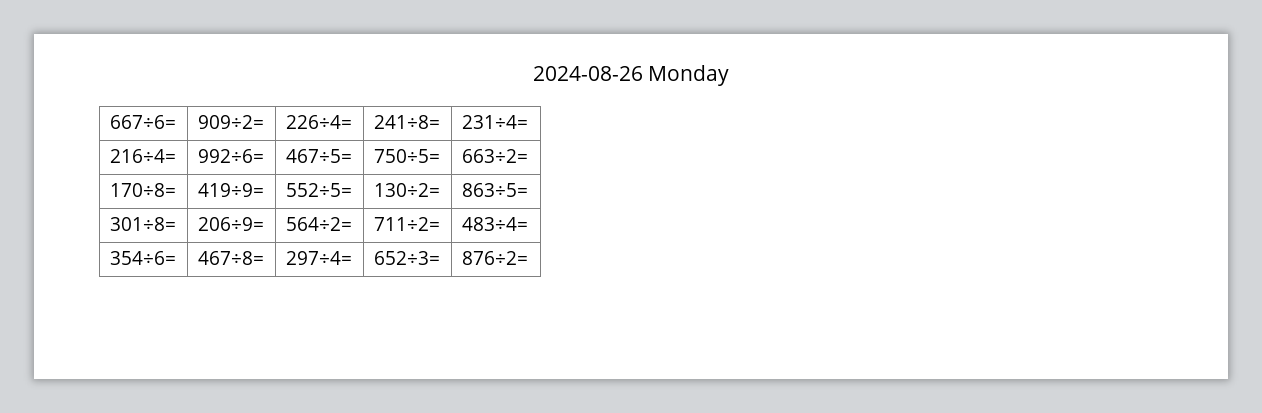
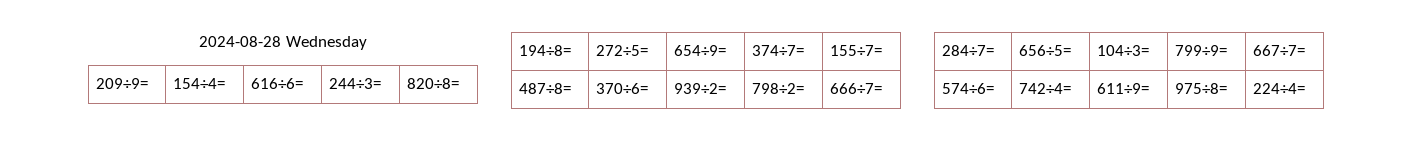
- 2024-08-26 Monday
- 667÷6= | 909÷2= | 226÷4= | 241÷8= | 231÷4=
- 216÷4= | 992÷6= | 467÷5= | 750÷5= | 663÷2=
- 170÷8= | 419÷9= | 552÷5= | 130÷2= | 863÷5=
- 301÷8= | 206÷9= | 564÷2= | 711÷2= | 483÷4=
- 354÷6= | 467÷8= | 297÷4= | 652÷3= | 876÷2=
+ 2024-08-28 Wednesday
+ 209÷9= | 154÷4= | 616÷6= | 244÷3= | 820÷8=
+ 194÷8= | 272÷5= | 654÷9= | 374÷7= | 155÷7=
+ 487÷8= | 370÷6= | 939÷2= | 798÷2= | 666÷7=
+ 284÷7= | 656÷5= | 104÷3= | 799÷9= | 667÷7=
+ 574÷6= | 742÷4= | 611÷9= | 975÷8= | 224÷4=

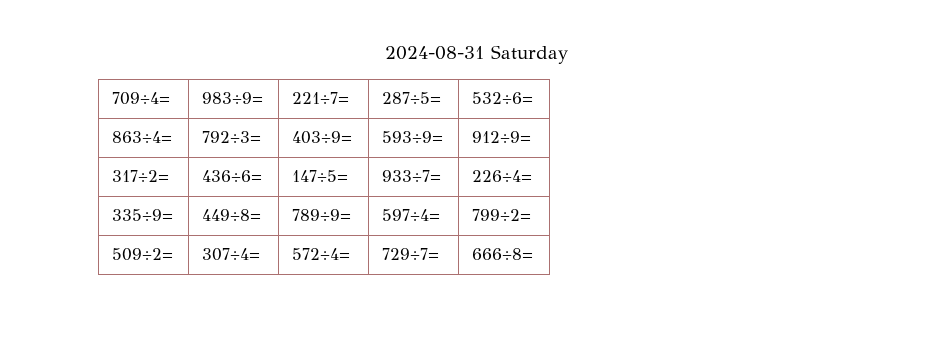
- 2024-08-28 Wednesday
- 209÷9= | 154÷4= | 616÷6= | 244÷3= | 820÷8=
- 194÷8= | 272÷5= | 654÷9= | 374÷7= | 155÷7=
- 487÷8= | 370÷6= | 939÷2= | 798÷2= | 666÷7=
- 284÷7= | 656÷5= | 104÷3= | 799÷9= | 667÷7=
- 574÷6= | 742÷4= | 611÷9= | 975÷8= | 224÷4=
+ 2024-08-31 Saturday
+ 709÷4= | 983÷9= | 221÷7= | 287÷5= | 532÷6=
+ 863÷4= | 792÷3= | 403÷9= | 593÷9= | 912÷9=
+ 317÷2= | 436÷6= | 147÷5= | 933÷7= | 226÷4=
+ 335÷9= | 449÷8= | 789÷9= | 597÷4= | 799÷2=
+ 509÷2= | 307÷4= | 572÷4= | 729÷7= | 666÷8=

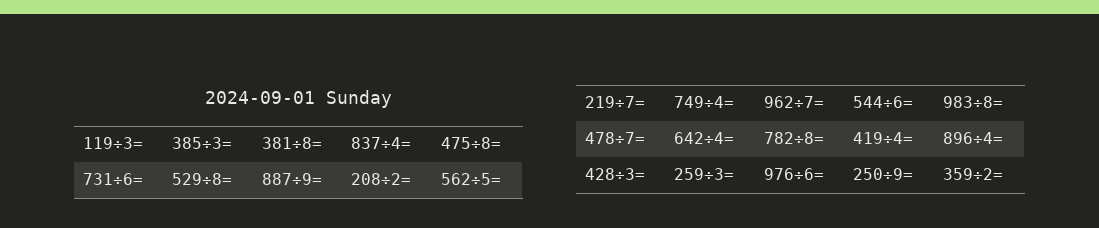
- 2024-08-31 Saturday
- 709÷4= | 983÷9= | 221÷7= | 287÷5= | 532÷6=
- 863÷4= | 792÷3= | 403÷9= | 593÷9= | 912÷9=
- 317÷2= | 436÷6= | 147÷5= | 933÷7= | 226÷4=
- 335÷9= | 449÷8= | 789÷9= | 597÷4= | 799÷2=
- 509÷2= | 307÷4= | 572÷4= | 729÷7= | 666÷8=
+ 2024-09-01 Sunday
+ 119÷3= | 385÷3= | 381÷8= | 837÷4= | 475÷8=
+ 731÷6= | 529÷8= | 887÷9= | 208÷2= | 562÷5=
+ 219÷7= | 749÷4= | 962÷7= | 544÷6= | 983÷8=
+ 478÷7= | 642÷4= | 782÷8= | 419÷4= | 896÷4=
+ 428÷3= | 259÷3= | 976÷6= | 250÷9= | 359÷2=

